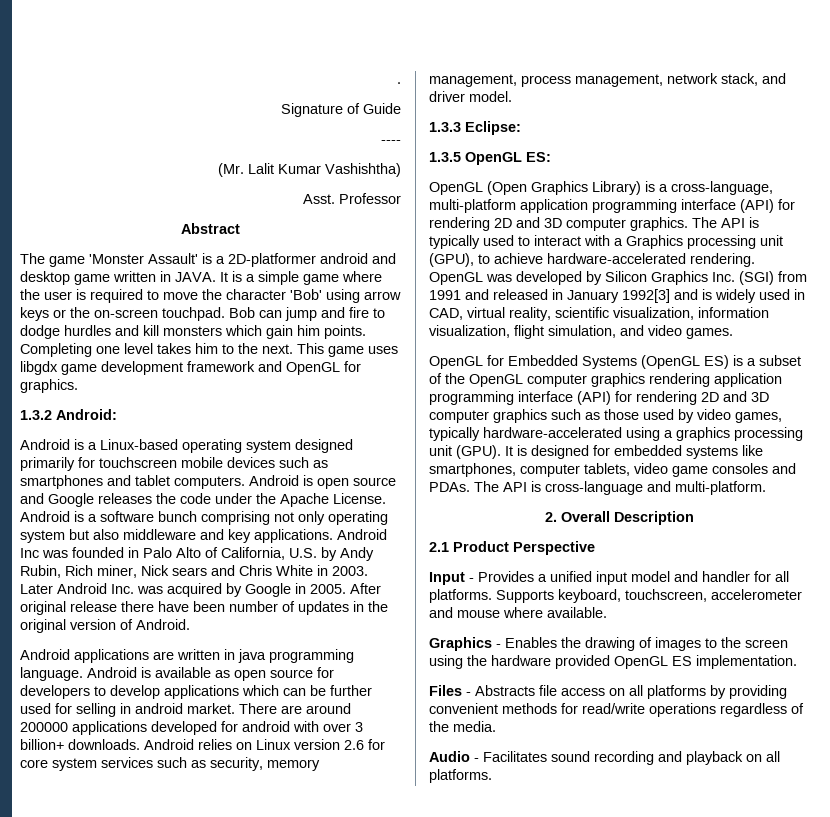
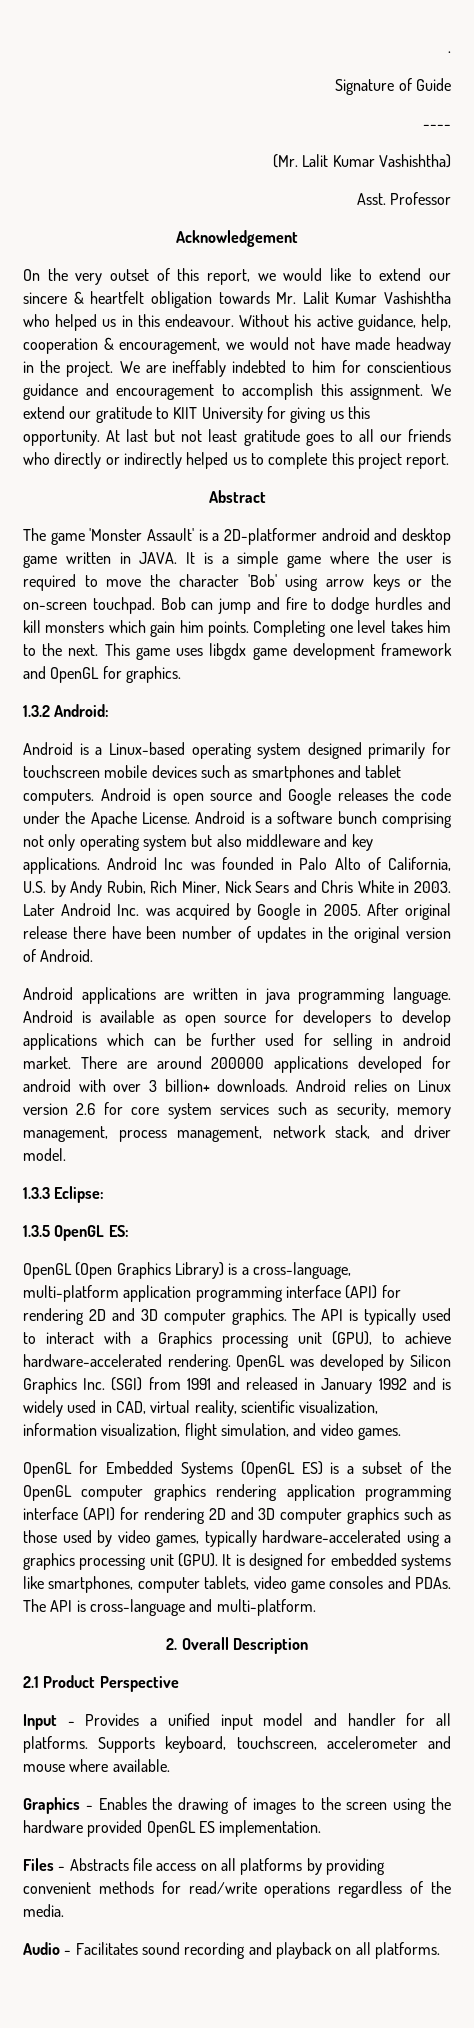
+ Acknowledgement
+ On the very outset of this report, we would like to extend our sincere & heartfelt obligation towards Mr. Lalit Kumar Vashishtha who helped us in this endeavour. Without his active guidance, help, cooperation & encouragement, we would not have made headway in the project. We are ineffably indebted to him for conscientious guidance and encouragement to accomplish this assignment. We extend our gratitude to KIIT University for giving us this opportunity. At last but not least gratitude goes to all our friends who directly or indirectly helped us to complete this project report.
- Android Inc was founded in Palo Alto of California, U.S. by Andy Rubin, Rich miner, Nick sears and Chris White in 2003.
+ Android Inc was founded in Palo Alto of California, U.S. by Andy Rubin, Rich Miner, Nick Sears and Chris White in 2003.
- OpenGL was developed by Silicon Graphics Inc. (SGI) from 1991 and released in January 1992[3] and is widely used in CAD, virtual reality, scientific visualization, information visualization, flight simulation, and video games.
+ OpenGL was developed by Silicon Graphics Inc. (SGI) from 1991 and released in January 1992 and is widely used in CAD, virtual reality, scientific visualization, information visualization, flight simulation, and video games.

